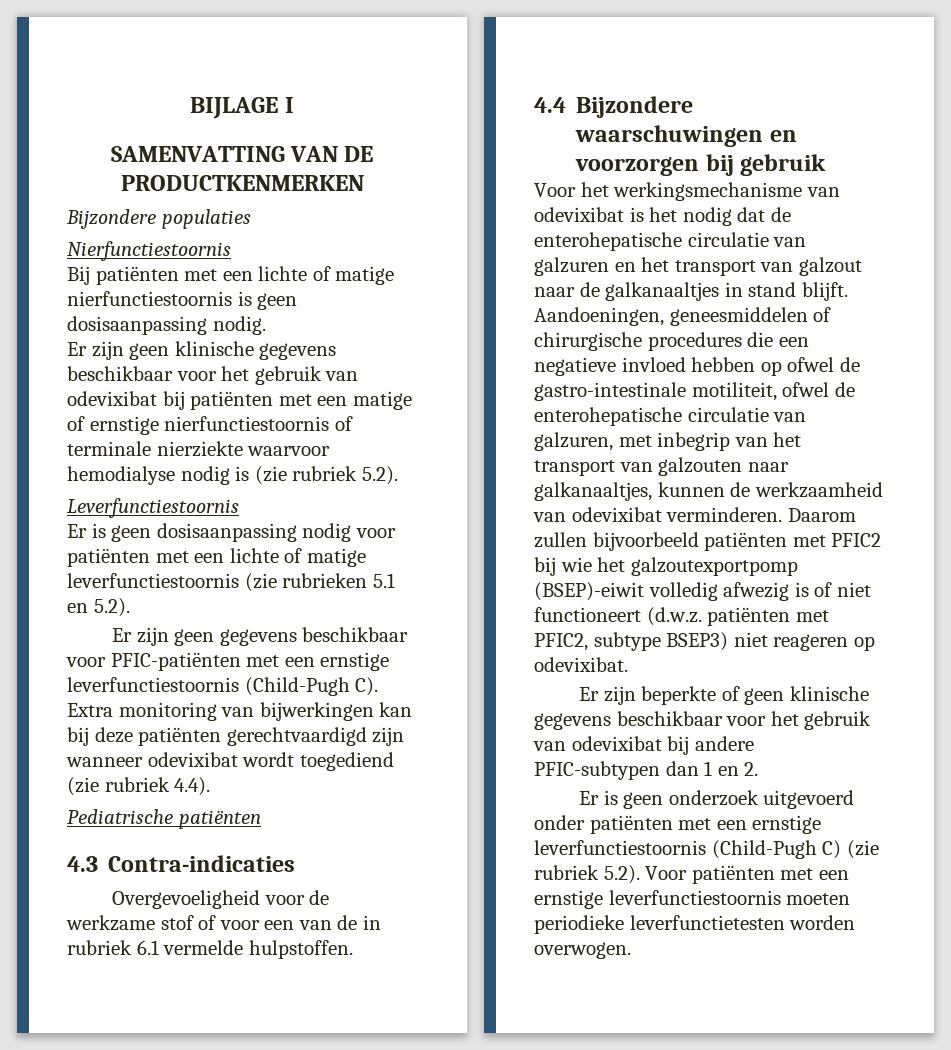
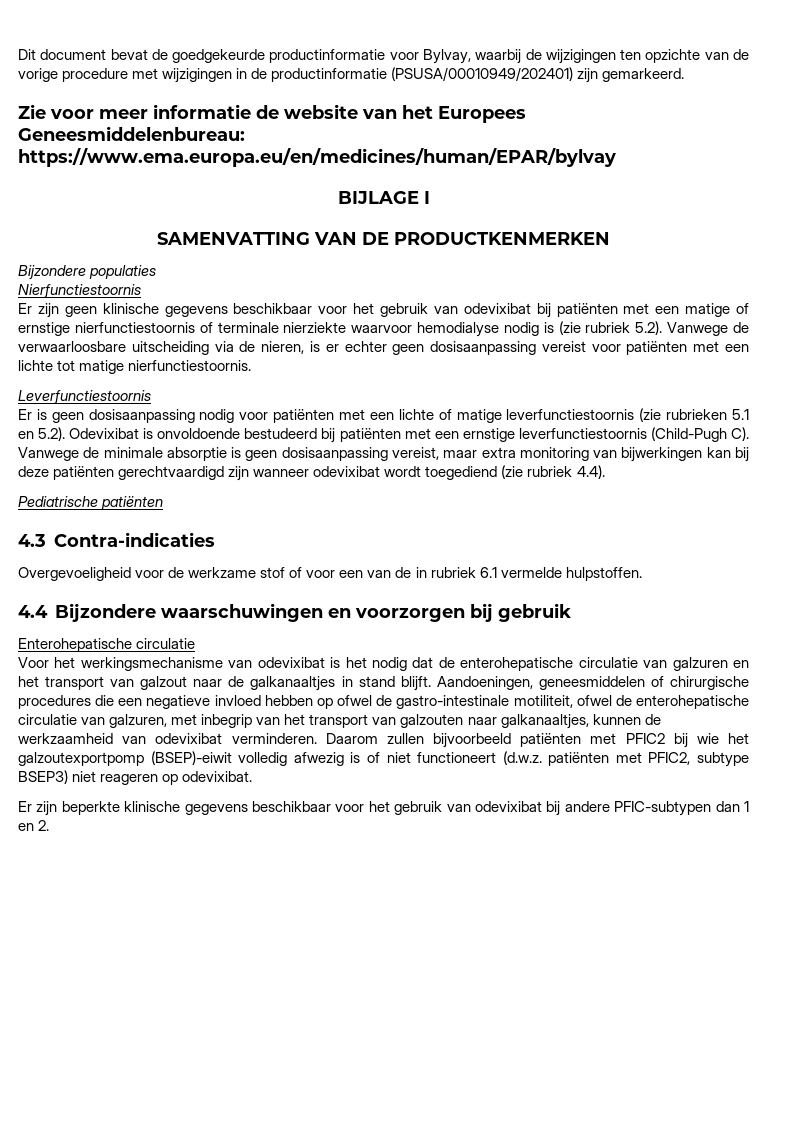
+ Dit document bevat de goedgekeurde productinformatie voor Bylvay, waarbij de wijzigingen ten opzichte van de vorige procedure met wijzigingen in de productinformatie (PSUSA/00010949/202401) zijn gemarkeerd.
+ Zie voor meer informatie de website van het Europees Geneesmiddelenbureau: https://www.ema.europa.eu/en/medicines/human/EPAR/bylvay
- Bij patiënten met een lichte of matige nierfunctiestoornis is geen dosisaanpassing nodig.
- Er zijn geen klinische gegevens beschikbaar voor het gebruik van odevixibat bij patiënten met een matige of ernstige nierfunctiestoornis of terminale nierziekte waarvoor hemodialyse nodig is (zie rubriek 5.2).
+ Er zijn geen klinische gegevens beschikbaar voor het gebruik van odevixibat bij patiënten met een matige of ernstige nierfunctiestoornis of terminale nierziekte waarvoor hemodialyse nodig is (zie rubriek 5.2). Vanwege de verwaarloosbare uitscheiding via de nieren, is er echter geen dosisaanpassing vereist voor patiënten met een lichte tot matige nierfunctiestoornis.
- Er is geen dosisaanpassing nodig voor patiënten met een lichte of matige leverfunctiestoornis (zie rubrieken 5.1 en 5.2).
- Er zijn geen gegevens beschikbaar voor PFIC-patiënten met een ernstige leverfunctiestoornis (Child-Pugh C). Extra monitoring van bijwerkingen kan bij deze patiënten gerechtvaardigd zijn wanneer odevixibat wordt toegediend (zie rubriek 4.4).
+ Er is geen dosisaanpassing nodig voor patiënten met een lichte of matige leverfunctiestoornis (zie rubrieken 5.1 en 5.2). Odevixibat is onvoldoende bestudeerd bij patiënten met een ernstige leverfunctiestoornis (Child-Pugh C). Vanwege de minimale absorptie is geen dosisaanpassing vereist, maar extra monitoring van bijwerkingen kan bij deze patiënten gerechtvaardigd zijn wanneer odevixibat wordt toegediend (zie rubriek 4.4).
+ Enterohepatische circulatie
- Er zijn beperkte of geen klinische gegevens beschikbaar voor het gebruik van odevixibat bij andere PFIC-subtypen dan 1 en 2.
+ Er zijn beperkte klinische gegevens beschikbaar voor het gebruik van odevixibat bij andere PFIC-subtypen dan 1 en 2.
- Er is geen onderzoek uitgevoerd onder patiënten met een ernstige leverfunctiestoornis (Child-Pugh C) (zie rubriek 5.2). Voor patiënten met een ernstige leverfunctiestoornis moeten periodieke leverfunctietesten worden overwogen.

